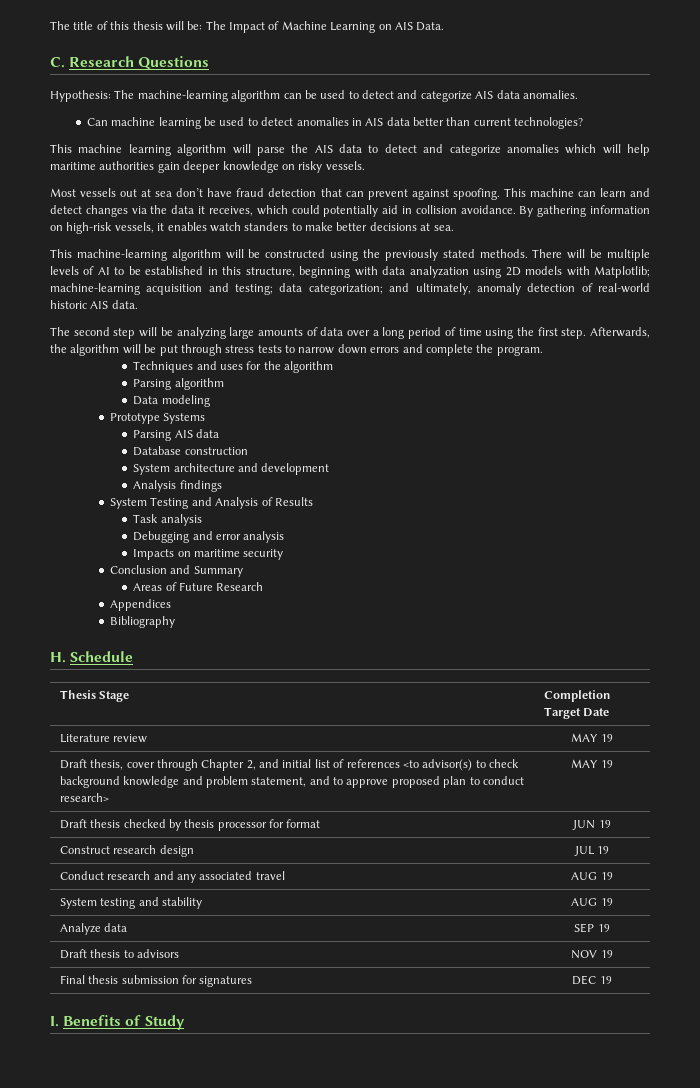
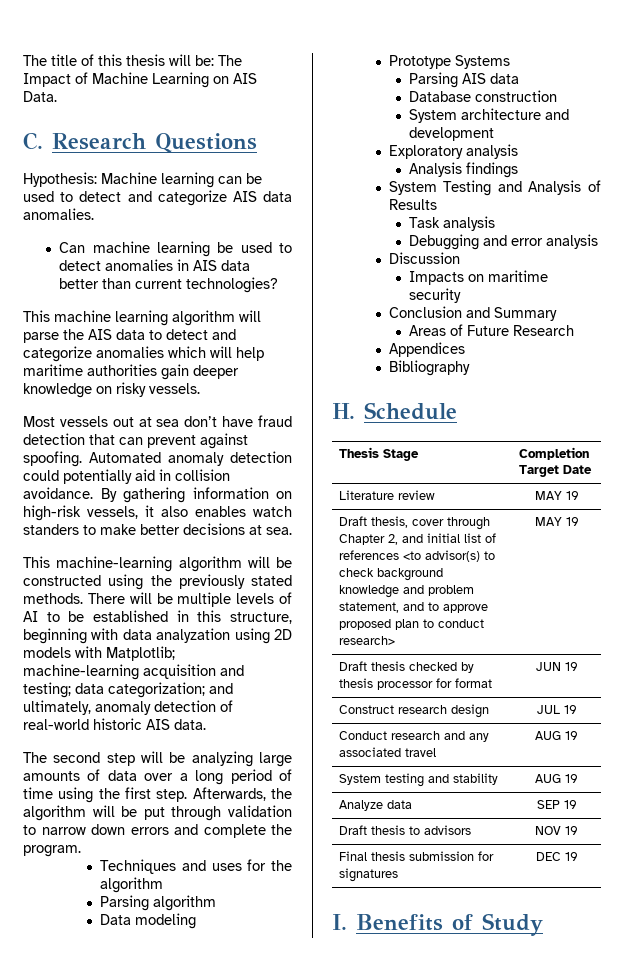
- Hypothesis: The machine-learning algorithm can be used to detect and categorize AIS data anomalies.
+ Hypothesis: Machine learning can be used to detect and categorize AIS data anomalies.
- This machine can learn and detect changes via the data it receives, which could potentially aid in collision avoidance.
+ Automated anomaly detection could potentially aid in collision avoidance.
- By gathering information on high-risk vessels, it enables watch standers to make better decisions at sea.
+ By gathering information on high-risk vessels, it also enables watch standers to make better decisions at sea.
- Afterwards, the algorithm will be put through stress tests to narrow down errors and complete the program.
+ Afterwards, the algorithm will be put through validation to narrow down errors and complete the program.
+ Exploratory analysis
+ Discussion

